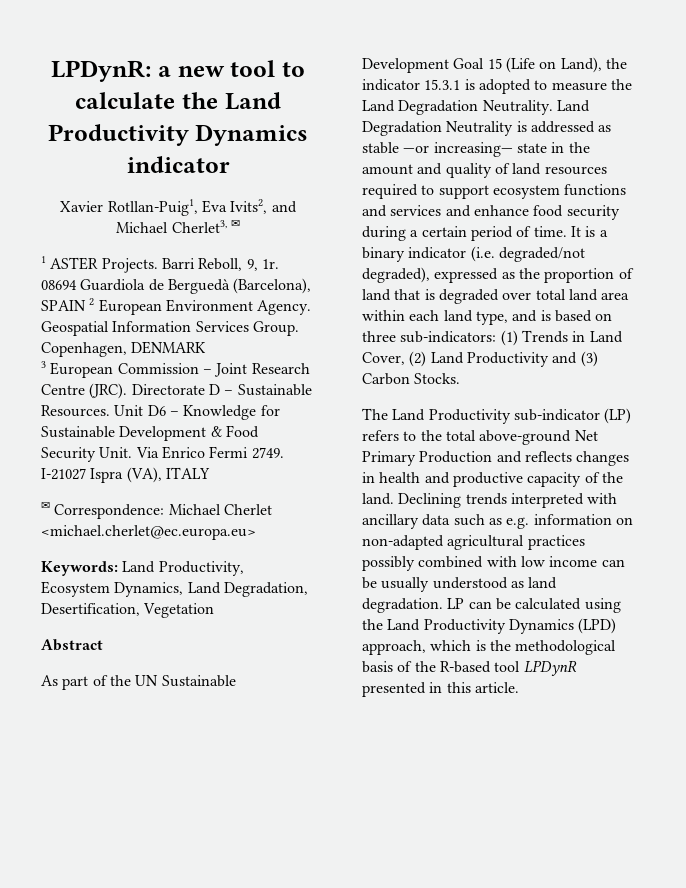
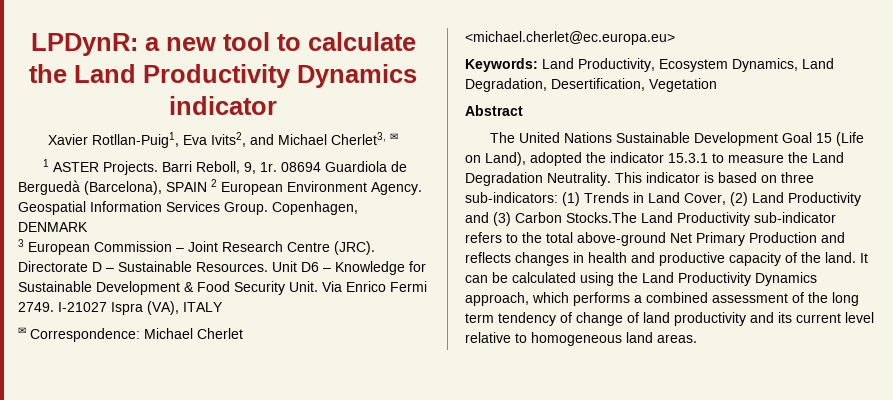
- As part of the UN Sustainable Development Goal 15 (Life on Land), the indicator 15.3.1 is adopted to measure the Land Degradation Neutrality.
+ The United Nations Sustainable Development Goal 15 (Life on Land), adopted the indicator 15.3.1 to measure the Land Degradation Neutrality.
- Land Degradation Neutrality is addressed as stable —or increasing— state in the amount and quality of land resources required to support ecosystem functions and services and enhance food security during a certain period of time. It is a binary indicator (i.e. degraded/not degraded), expressed as the proportion of land that is degraded over total land area within each land type, and is based on three sub-indicators: (1) Trends in Land Cover, (2) Land Productivity and (3) Carbon Stocks.
- The Land Productivity sub-indicator (LP) refers to the total above-ground Net Primary Production and reflects changes in health and productive capacity of the land.
+ This indicator is based on three sub-indicators: (1) Trends in Land Cover, (2) Land Productivity and (3) Carbon Stocks.The Land Productivity sub-indicator refers to the total above-ground Net Primary Production and reflects changes in health and productive capacity of the land.
- Declining trends interpreted with ancillary data such as e.g. information on non-adapted agricultural practices possibly combined with low income can be usually understood as land degradation. LP can be calculated using the Land Productivity Dynamics (LPD) approach, which is the methodological basis of the R-based tool LPDynR presented in this article.
+ It can be calculated using the Land Productivity Dynamics approach, which performs a combined assessment of the long term tendency of change of land productivity and its current level relative to homogeneous land areas.

